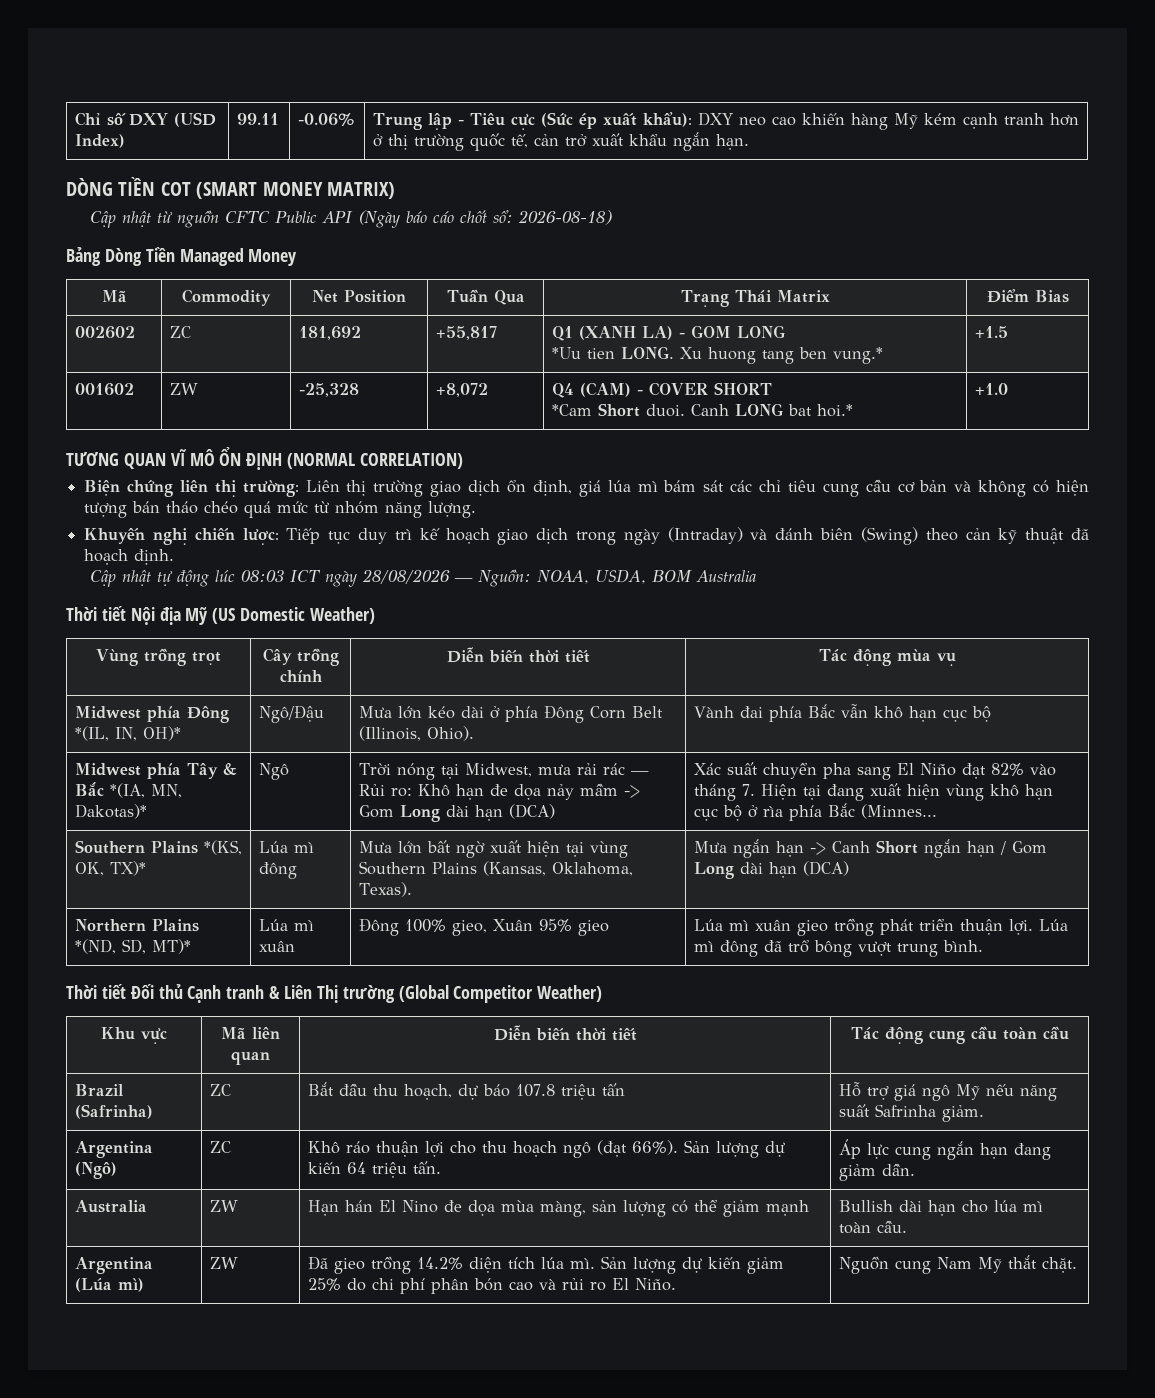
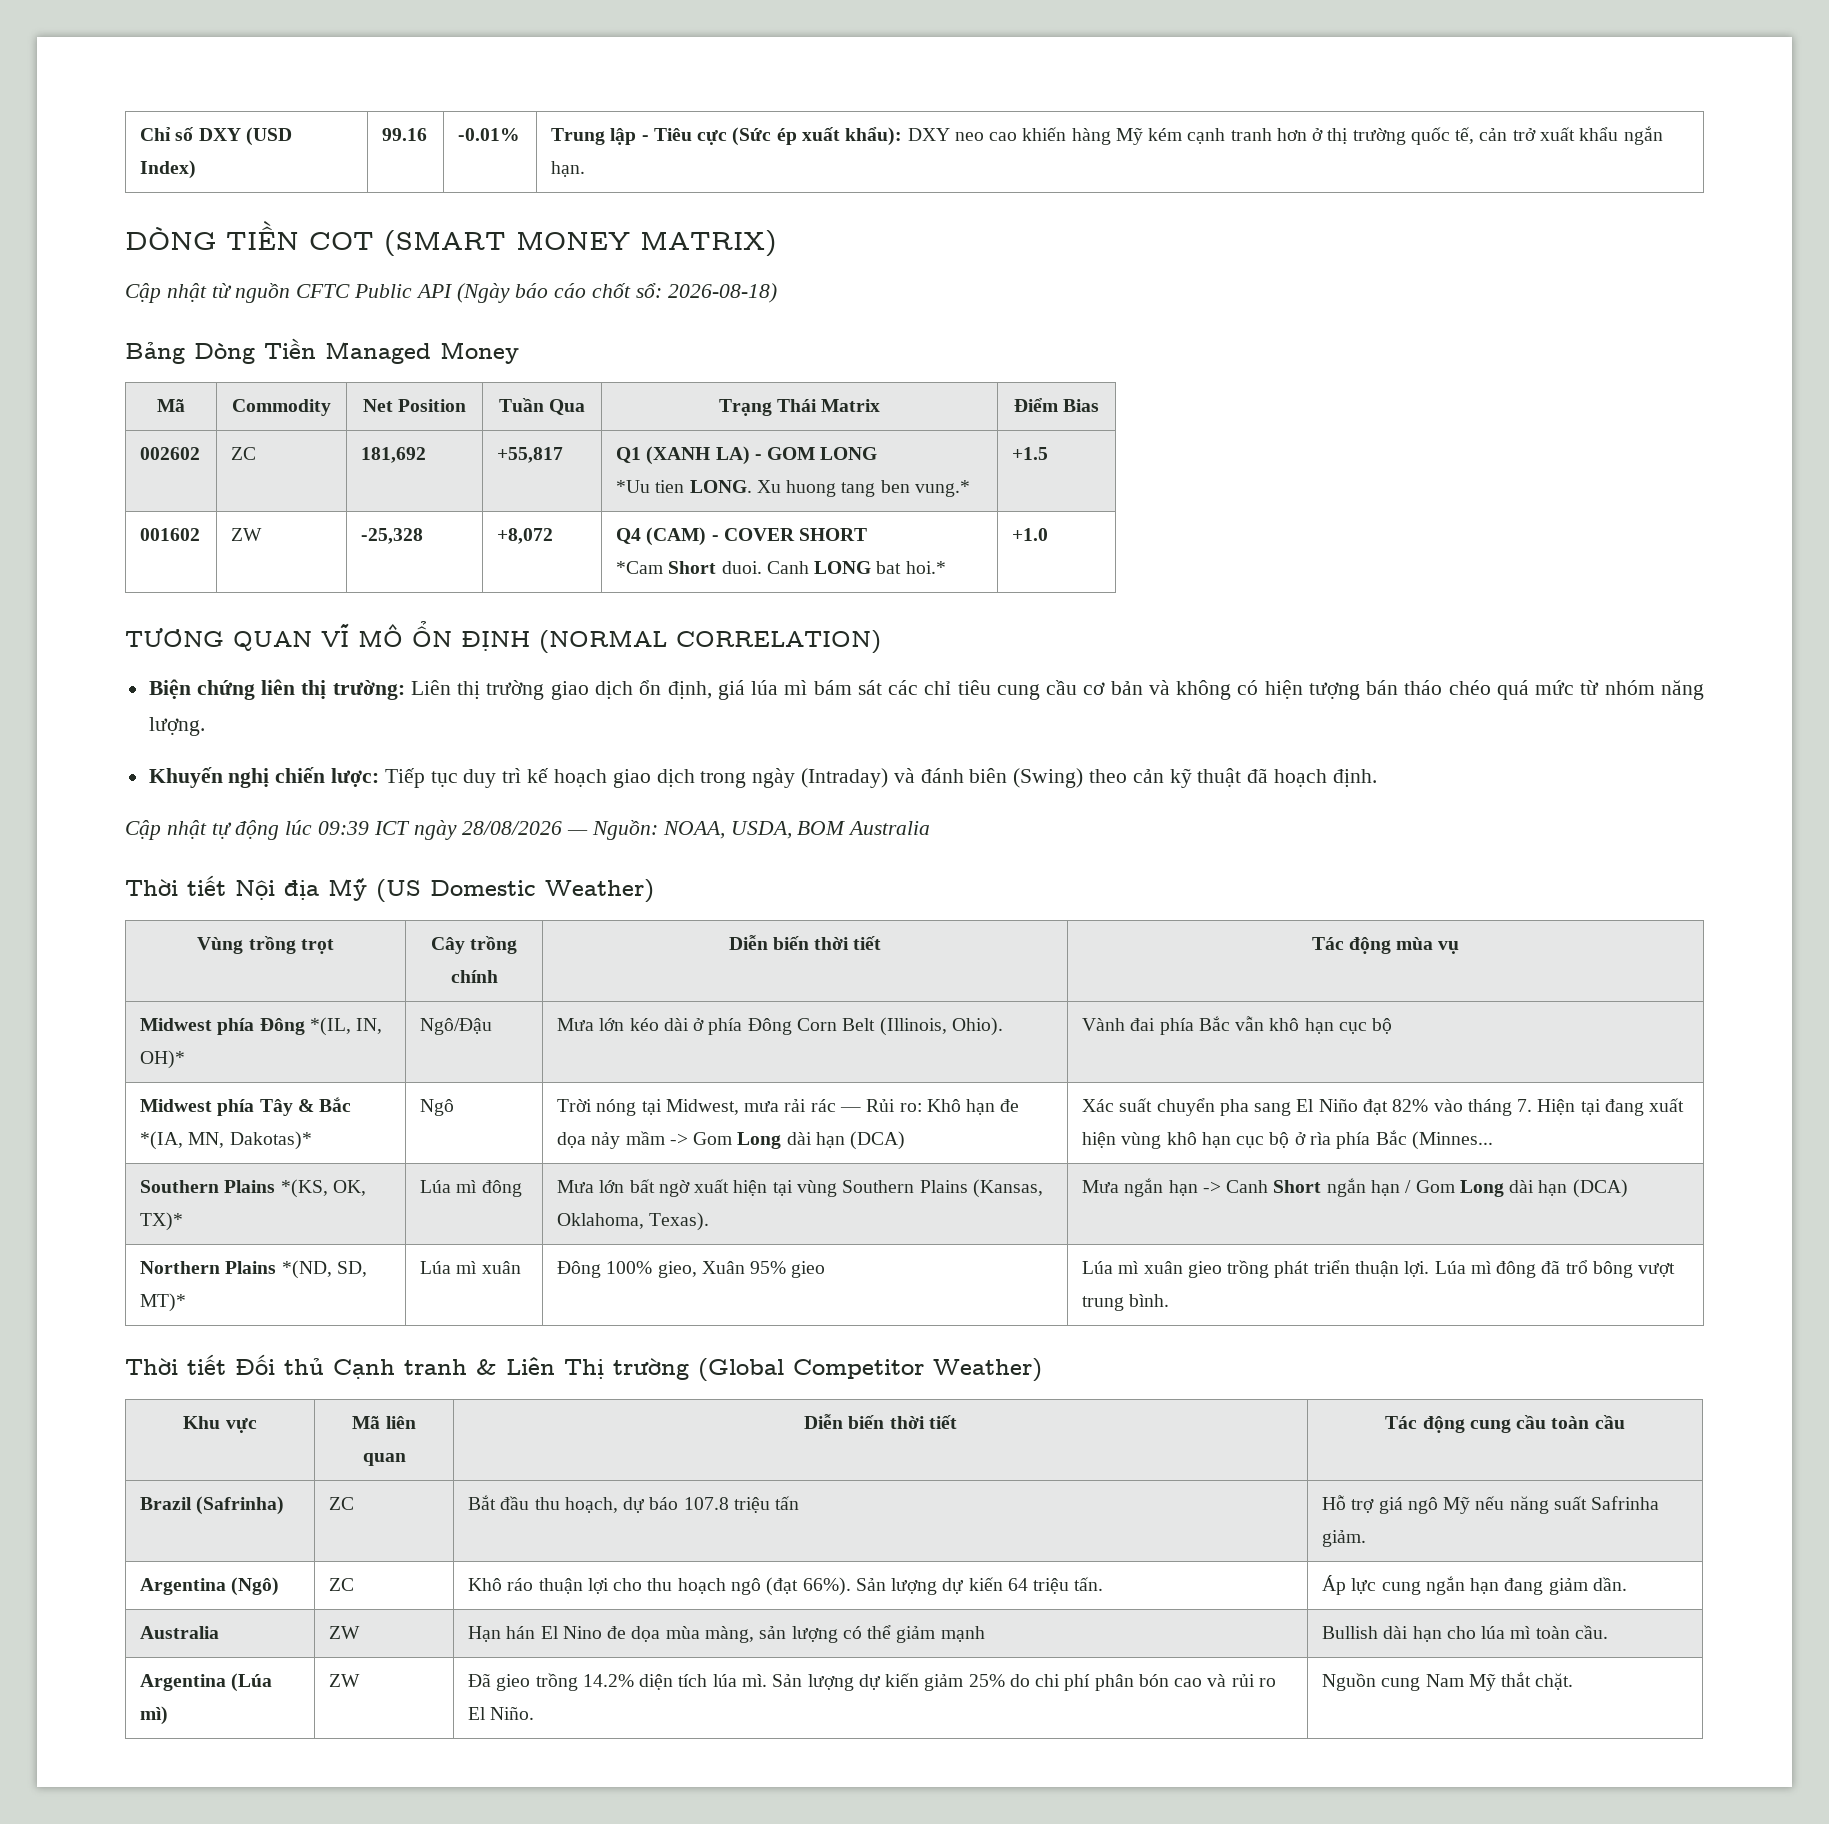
- Chỉ số DXY (USD Index) | 99.11 | -0.06% | Trung lập - Tiêu cực (Sức ép xuất khẩu): DXY neo cao khiến hàng Mỹ kém cạnh tranh hơn ở thị trường quốc tế, cản trở xuất khẩu ngắn hạn.
+ Chỉ số DXY (USD Index) | 99.16 | -0.01% | Trung lập - Tiêu cực (Sức ép xuất khẩu): DXY neo cao khiến hàng Mỹ kém cạnh tranh hơn ở thị trường quốc tế, cản trở xuất khẩu ngắn hạn.
- Cập nhật tự động lúc 08:03 ICT ngày 28/08/2026 — Nguồn: NOAA, USDA, BOM Australia
+ Cập nhật tự động lúc 09:39 ICT ngày 28/08/2026 — Nguồn: NOAA, USDA, BOM Australia

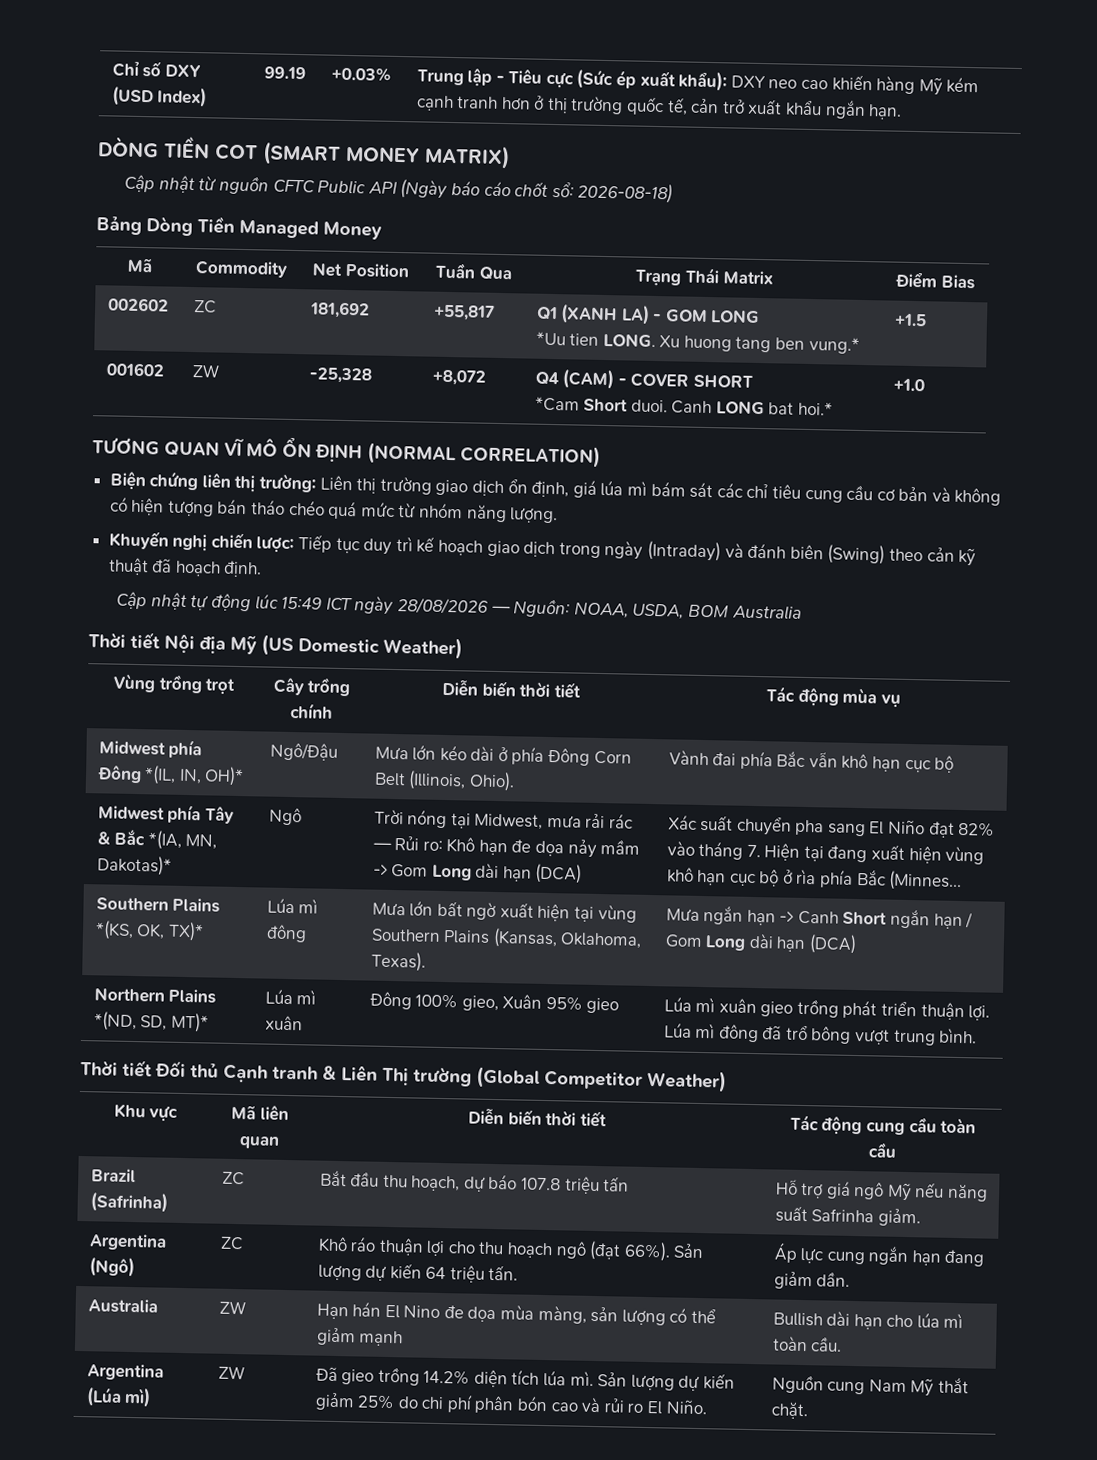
- Chỉ số DXY (USD Index) | 99.16 | -0.01% | Trung lập - Tiêu cực (Sức ép xuất khẩu): DXY neo cao khiến hàng Mỹ kém cạnh tranh hơn ở thị trường quốc tế, cản trở xuất khẩu ngắn hạn.
+ Chỉ số DXY (USD Index) | 99.19 | +0.03% | Trung lập - Tiêu cực (Sức ép xuất khẩu): DXY neo cao khiến hàng Mỹ kém cạnh tranh hơn ở thị trường quốc tế, cản trở xuất khẩu ngắn hạn.
- Cập nhật tự động lúc 09:39 ICT ngày 28/08/2026 — Nguồn: NOAA, USDA, BOM Australia
+ Cập nhật tự động lúc 15:49 ICT ngày 28/08/2026 — Nguồn: NOAA, USDA, BOM Australia

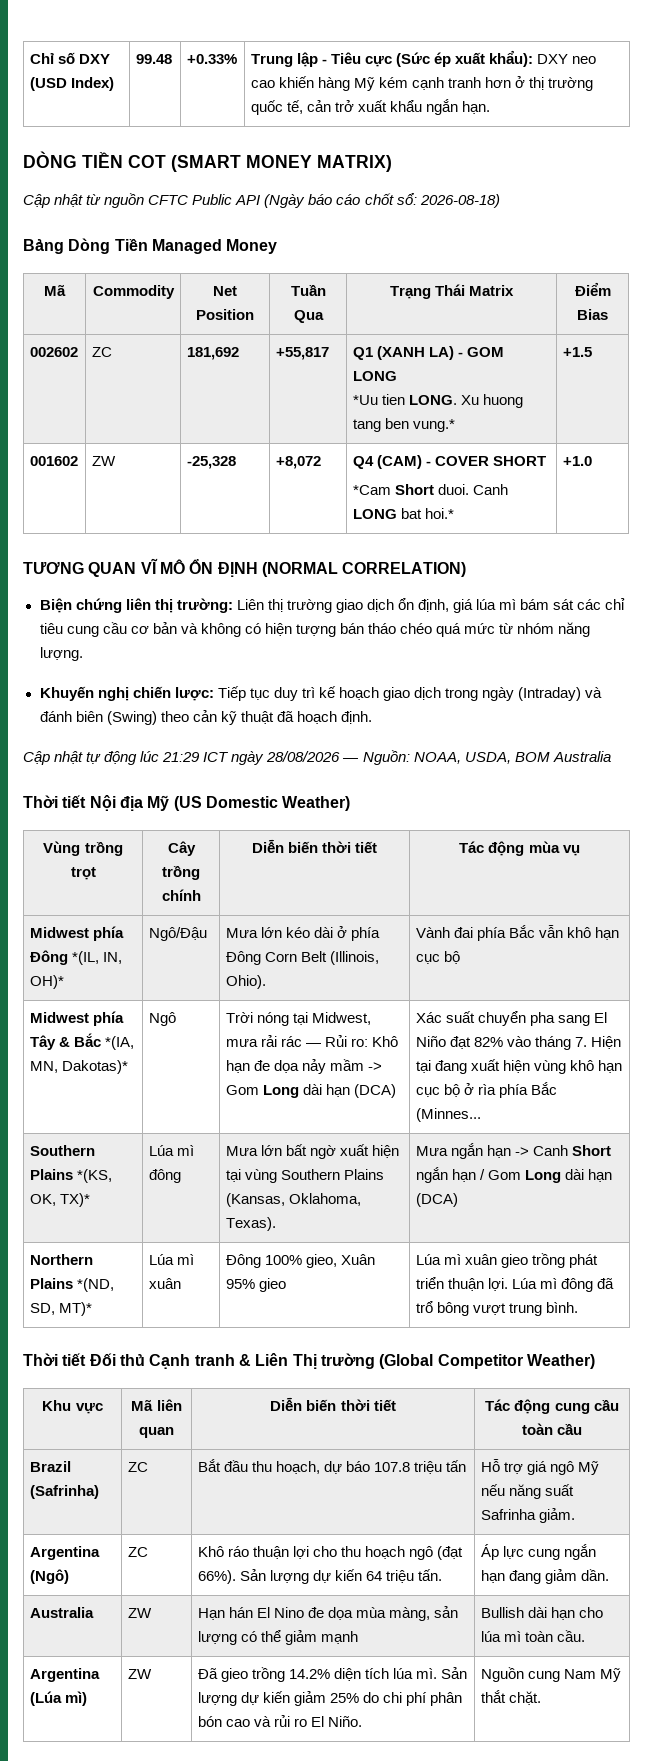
- Chỉ số DXY (USD Index) | 99.19 | +0.03% | Trung lập - Tiêu cực (Sức ép xuất khẩu): DXY neo cao khiến hàng Mỹ kém cạnh tranh hơn ở thị trường quốc tế, cản trở xuất khẩu ngắn hạn.
+ Chỉ số DXY (USD Index) | 99.48 | +0.33% | Trung lập - Tiêu cực (Sức ép xuất khẩu): DXY neo cao khiến hàng Mỹ kém cạnh tranh hơn ở thị trường quốc tế, cản trở xuất khẩu ngắn hạn.
- Cập nhật tự động lúc 15:49 ICT ngày 28/08/2026 — Nguồn: NOAA, USDA, BOM Australia
+ Cập nhật tự động lúc 21:29 ICT ngày 28/08/2026 — Nguồn: NOAA, USDA, BOM Australia

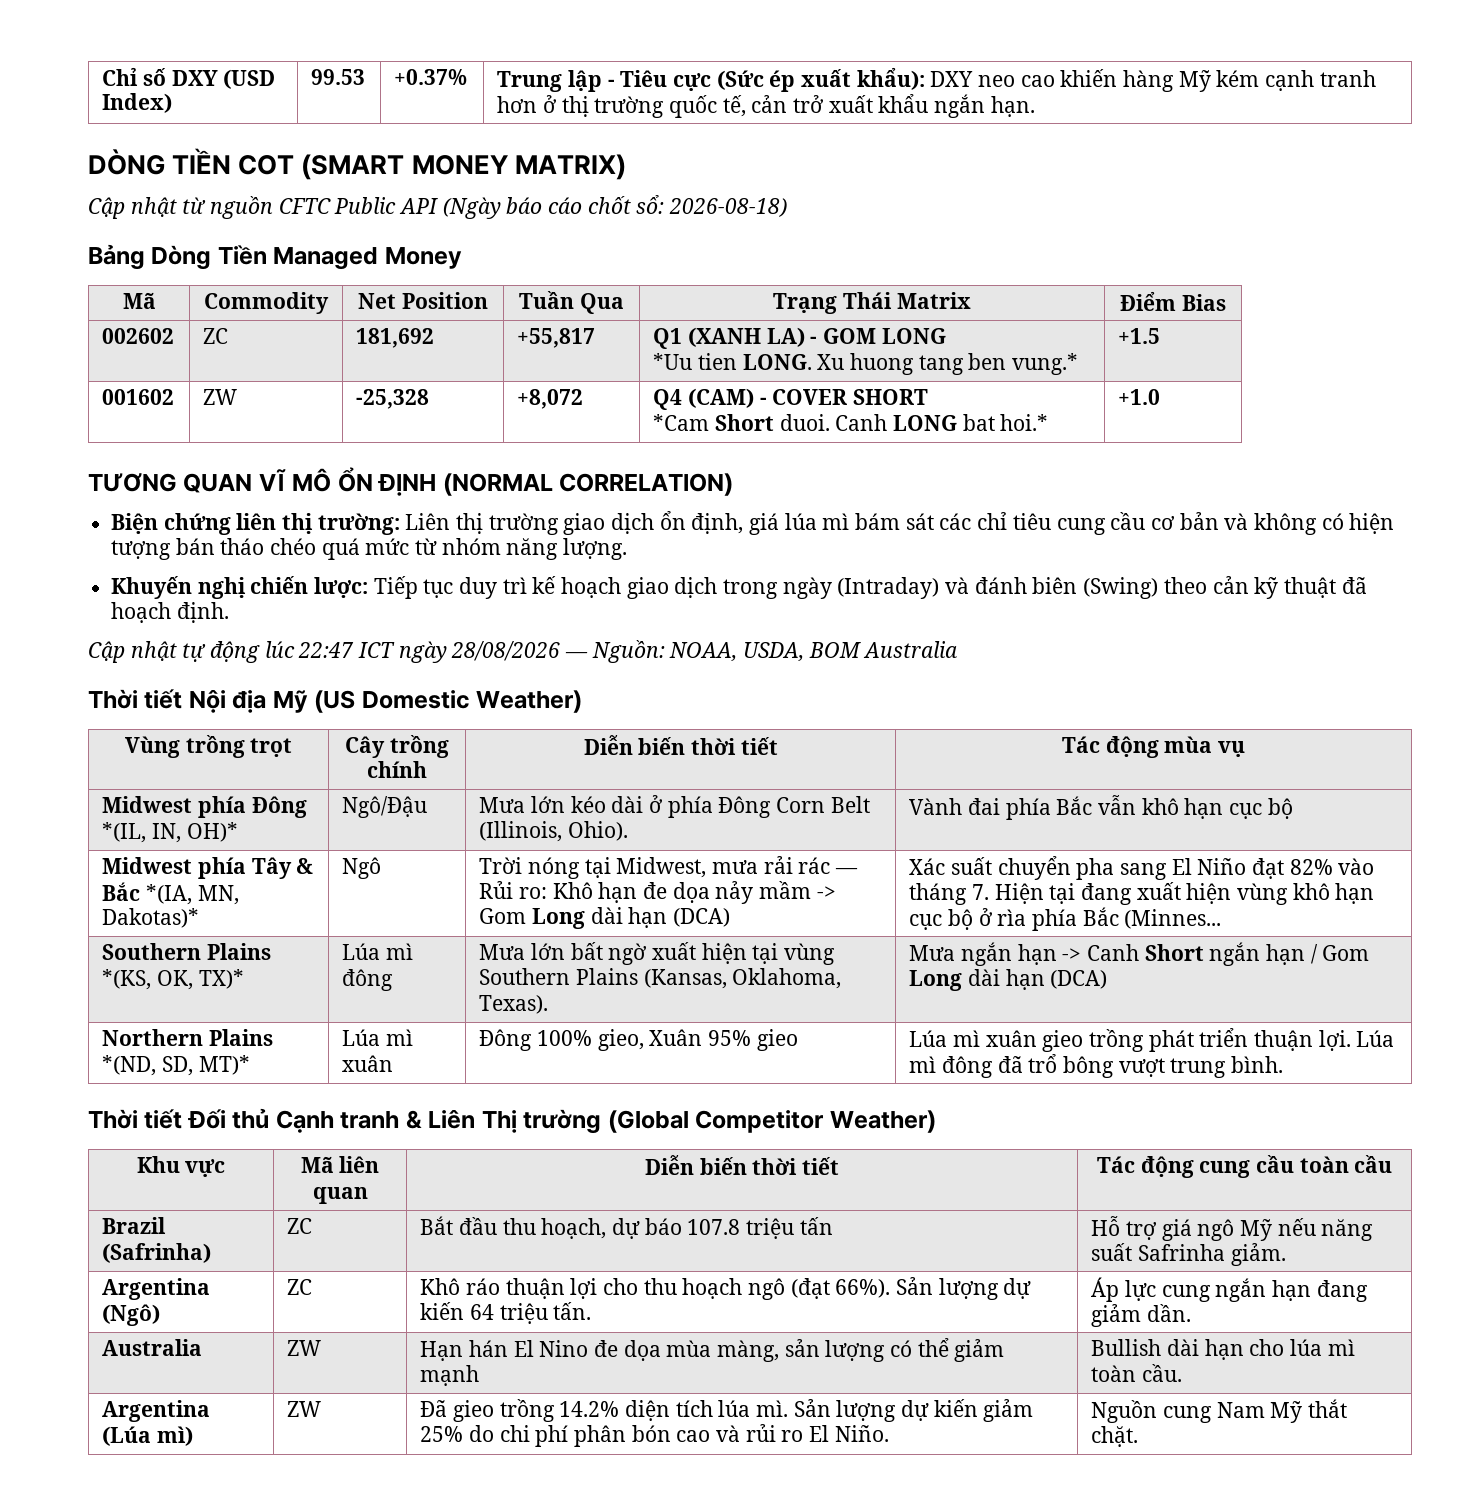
- Chỉ số DXY (USD Index) | 99.48 | +0.33% | Trung lập - Tiêu cực (Sức ép xuất khẩu): DXY neo cao khiến hàng Mỹ kém cạnh tranh hơn ở thị trường quốc tế, cản trở xuất khẩu ngắn hạn.
+ Chỉ số DXY (USD Index) | 99.53 | +0.37% | Trung lập - Tiêu cực (Sức ép xuất khẩu): DXY neo cao khiến hàng Mỹ kém cạnh tranh hơn ở thị trường quốc tế, cản trở xuất khẩu ngắn hạn.
- Cập nhật tự động lúc 21:29 ICT ngày 28/08/2026 — Nguồn: NOAA, USDA, BOM Australia
+ Cập nhật tự động lúc 22:47 ICT ngày 28/08/2026 — Nguồn: NOAA, USDA, BOM Australia

